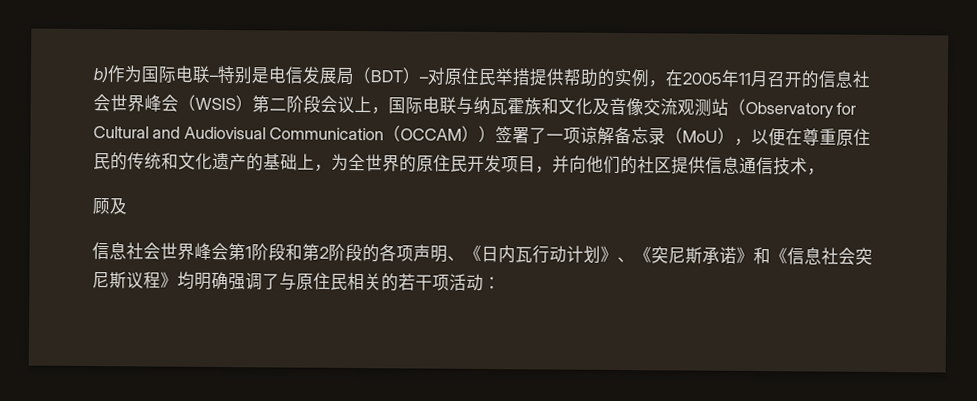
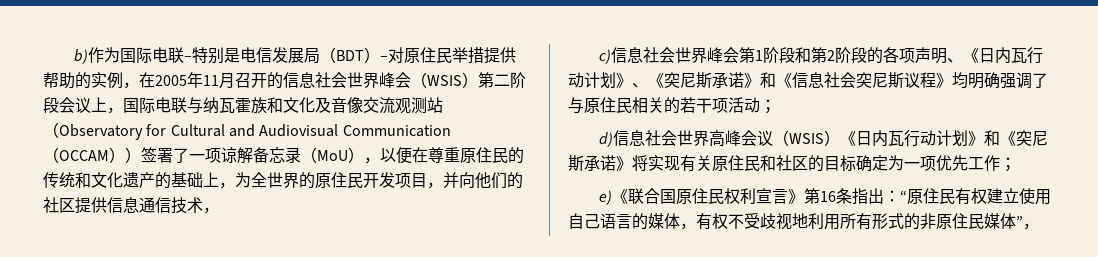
- 顾及
- 信息社会世界峰会第1阶段和第2阶段的各项声明、《日内瓦行动计划》、《突尼斯承诺》和《信息社会突尼斯议程》均明确强调了与原住民相关的若干项活动：
+ c)信息社会世界峰会第1阶段和第2阶段的各项声明、《日内瓦行动计划》、《突尼斯承诺》和《信息社会突尼斯议程》均明确强调了与原住民相关的若干项活动；
+ d)信息社会世界高峰会议（WSIS）《日内瓦行动计划》和《突尼斯承诺》将实现有关原住民和社区的目标确定为一项优先工作；
+ e)《联合国原住民权利宣言》第16条指出：“原住民有权建立使用自己语言的媒体，有权不受歧视地利用所有形式的非原住民媒体”，

